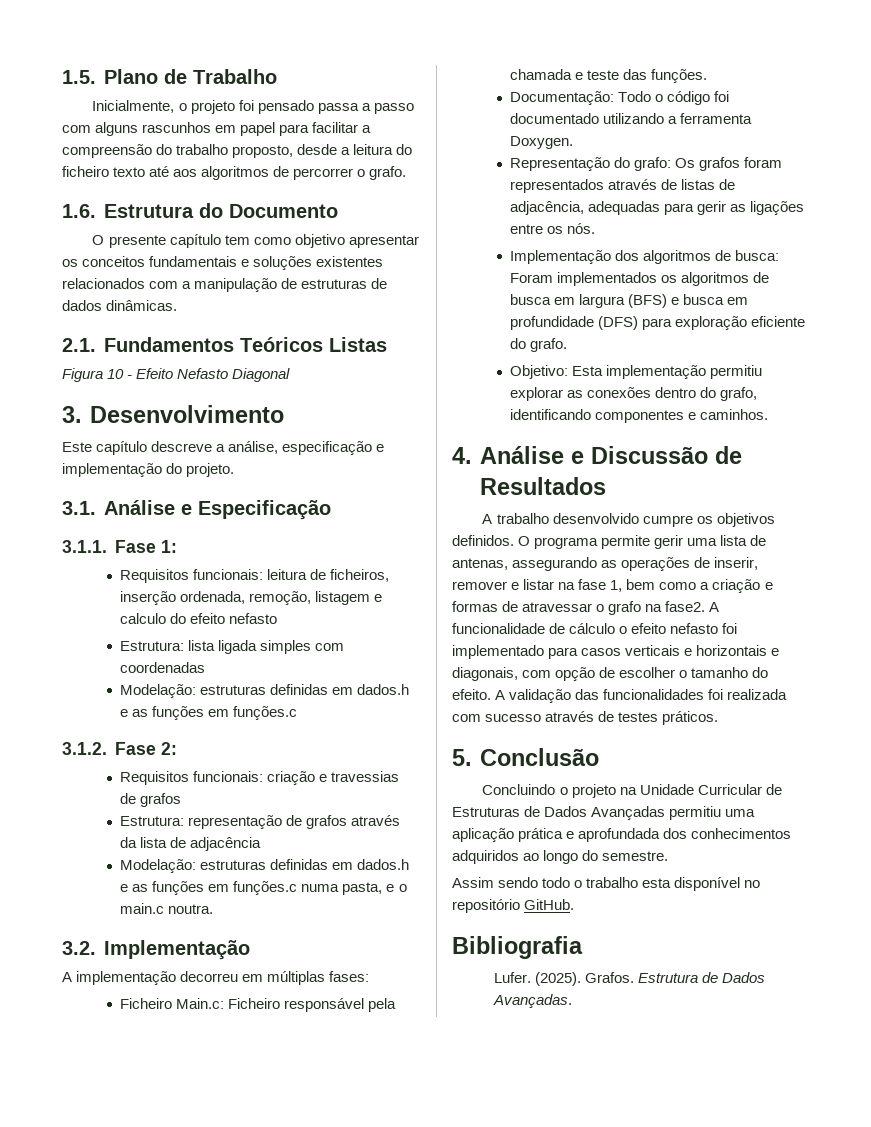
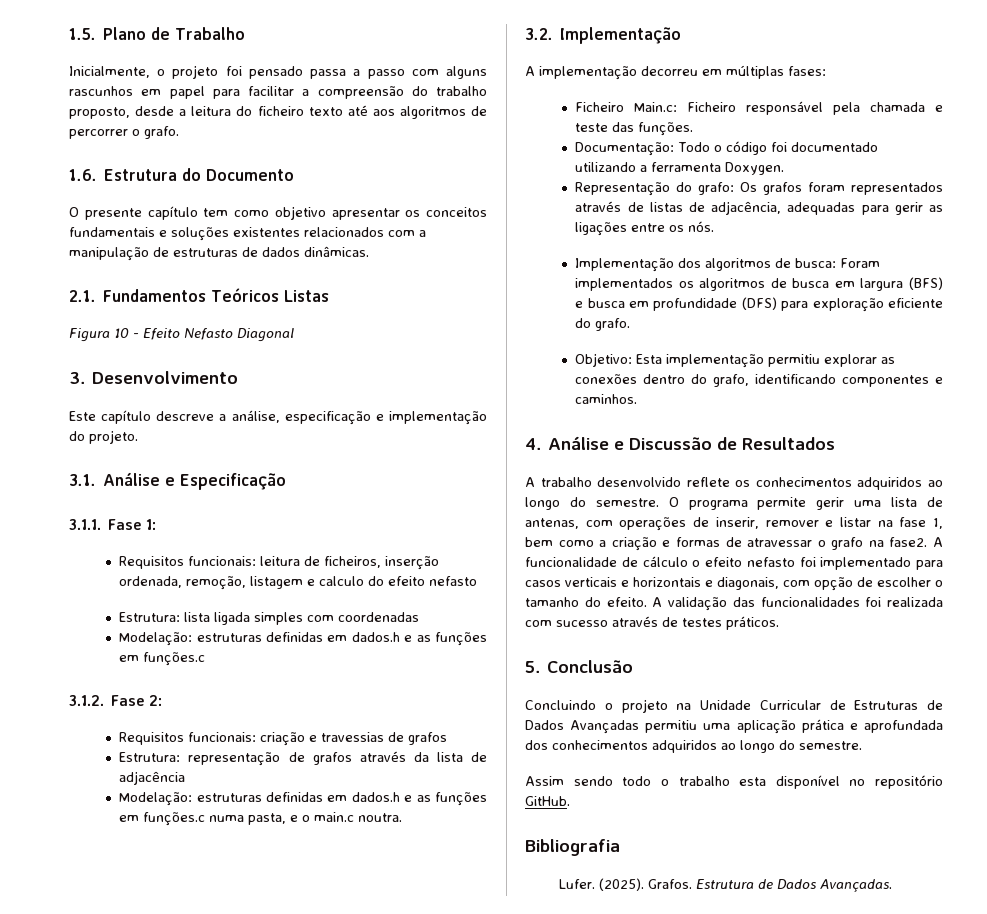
- A trabalho desenvolvido cumpre os objetivos definidos.
+ A trabalho desenvolvido reflete os conhecimentos adquiridos ao longo do semestre.
- O programa permite gerir uma lista de antenas, assegurando as operações de inserir, remover e listar na fase 1, bem como a criação e formas de atravessar o grafo na fase2.
+ O programa permite gerir uma lista de antenas, com operações de inserir, remover e listar na fase 1, bem como a criação e formas de atravessar o grafo na fase2.

